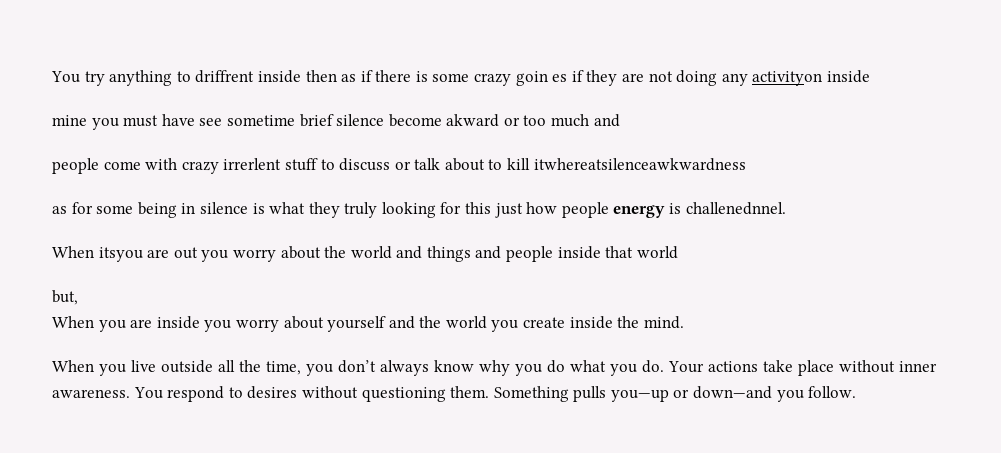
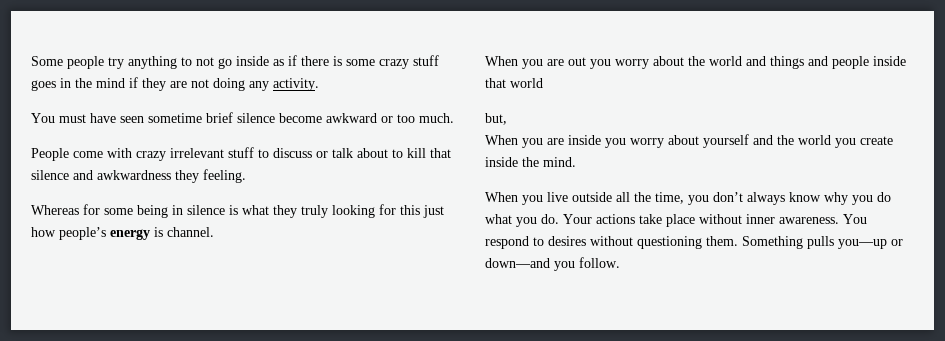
- You try anything to driffrent inside then as if there is some crazy goin es if they are not doing any activityon inside
- mine you must have see sometime brief silence become akward or too much and
- people come with crazy irrerlent stuff to discuss or talk about to kill itwhereatsilenceawkwardness
- as for some being in silence is what they truly looking for this just how people energy is challenednnel.
- When itsyou are out you worry about the world and things and people inside that world
+ Some people try anything to not go inside as if there is some crazy stuff goes in the mind if they are not doing any activity.
+ You must have seen sometime brief silence become awkward or too much.
+ People come with crazy irrelevant stuff to discuss or talk about to kill that silence and awkwardness they feeling.
+ Whereas for some being in silence is what they truly looking for this just how people’s energy is channel.
+ When you are out you worry about the world and things and people inside that world

